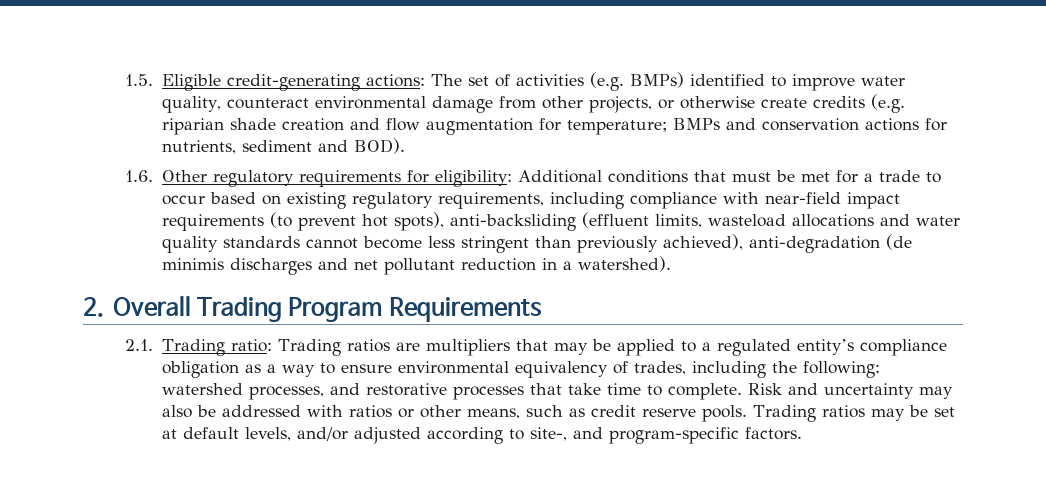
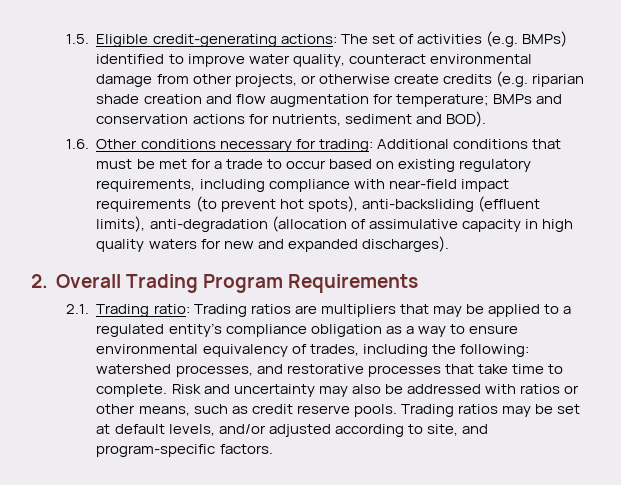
- 1.6. Other regulatory requirements for eligibility: Additional conditions that must be met for a trade to occur based on existing regulatory requirements, including compliance with near-field impact requirements (to prevent hot spots), anti-backsliding (effluent limits, wasteload allocations and water quality standards cannot become less stringent than previously achieved), anti-degradation (de minimis discharges and net pollutant reduction in a watershed).
+ 1.6. Other conditions necessary for trading: Additional conditions that must be met for a trade to occur based on existing regulatory requirements, including compliance with near-field impact requirements (to prevent hot spots), anti-backsliding (effluent limits), anti-degradation (allocation of assimulative capacity in high quality waters for new and expanded discharges).
- Trading ratios may be set at default levels, and/or adjusted according to site-, and program-specific factors.
+ Trading ratios may be set at default levels, and/or adjusted according to site, and program-specific factors.

